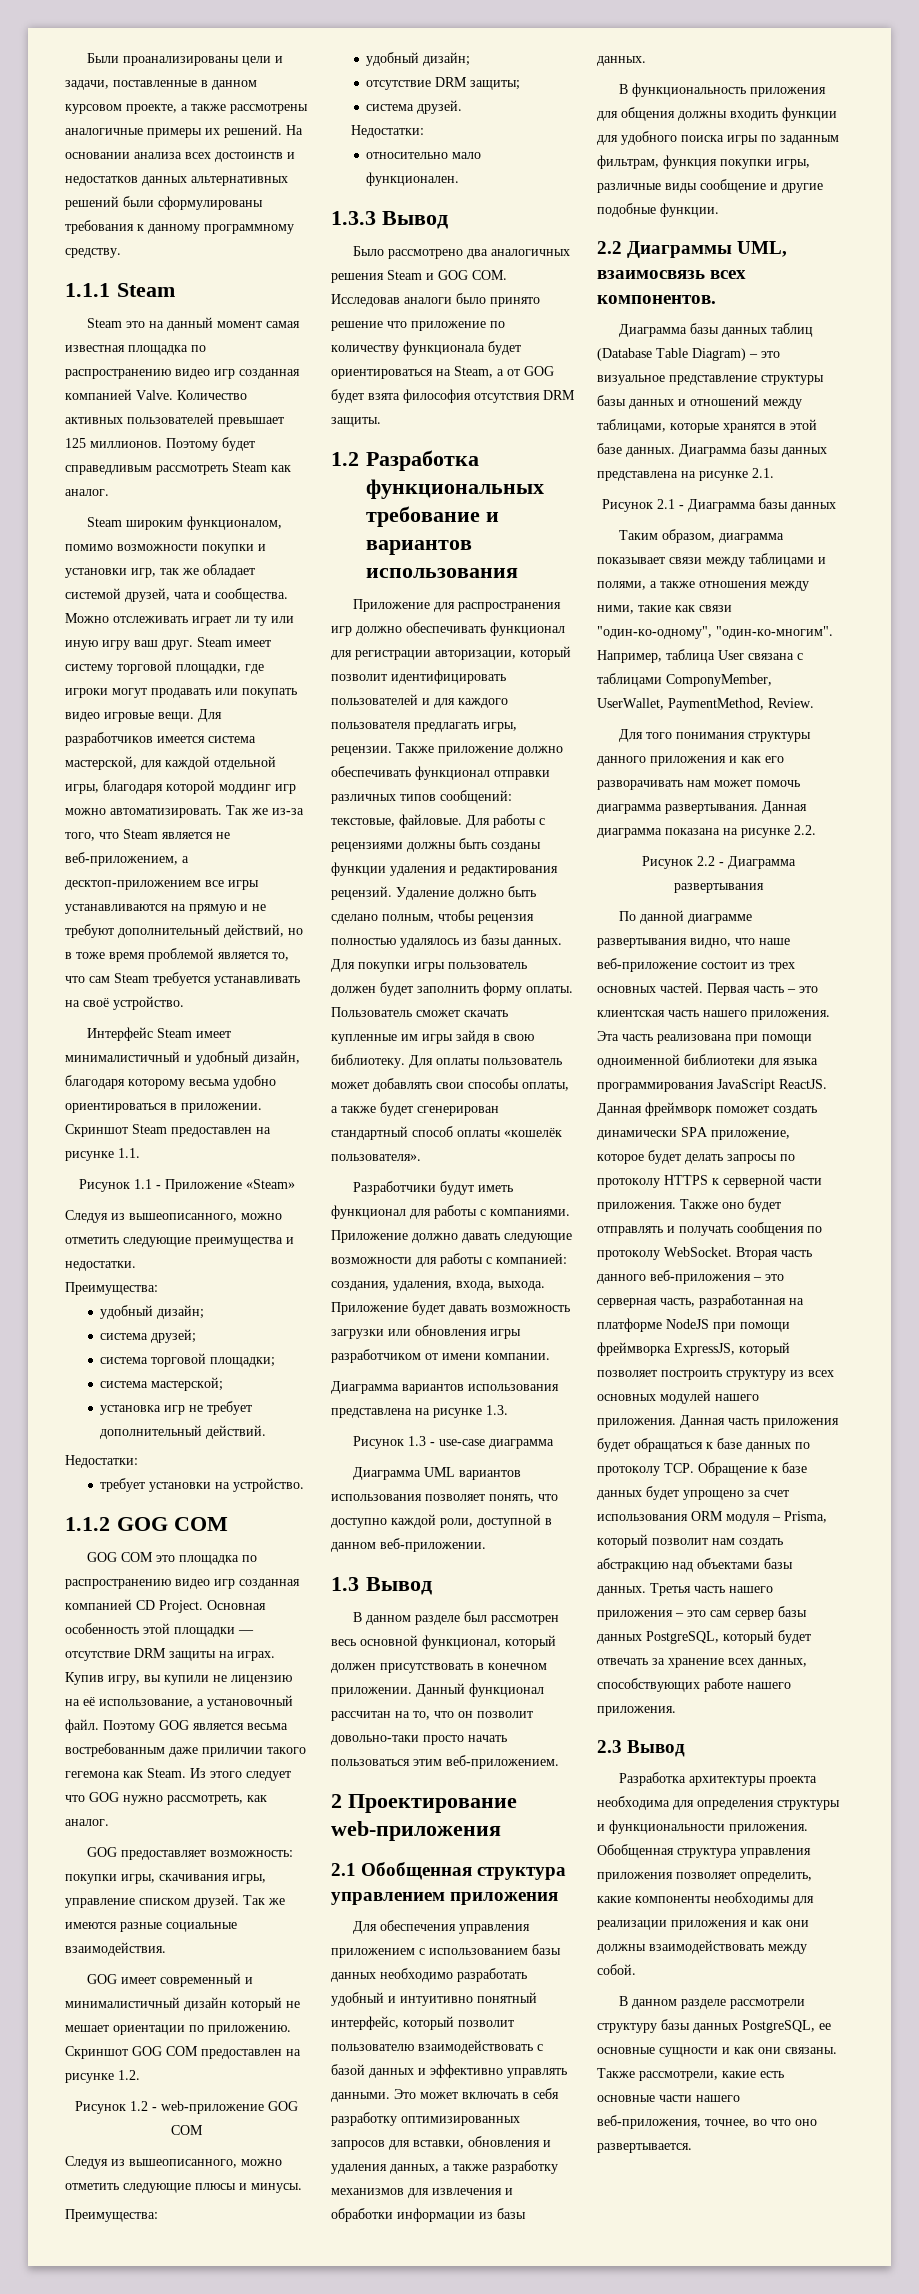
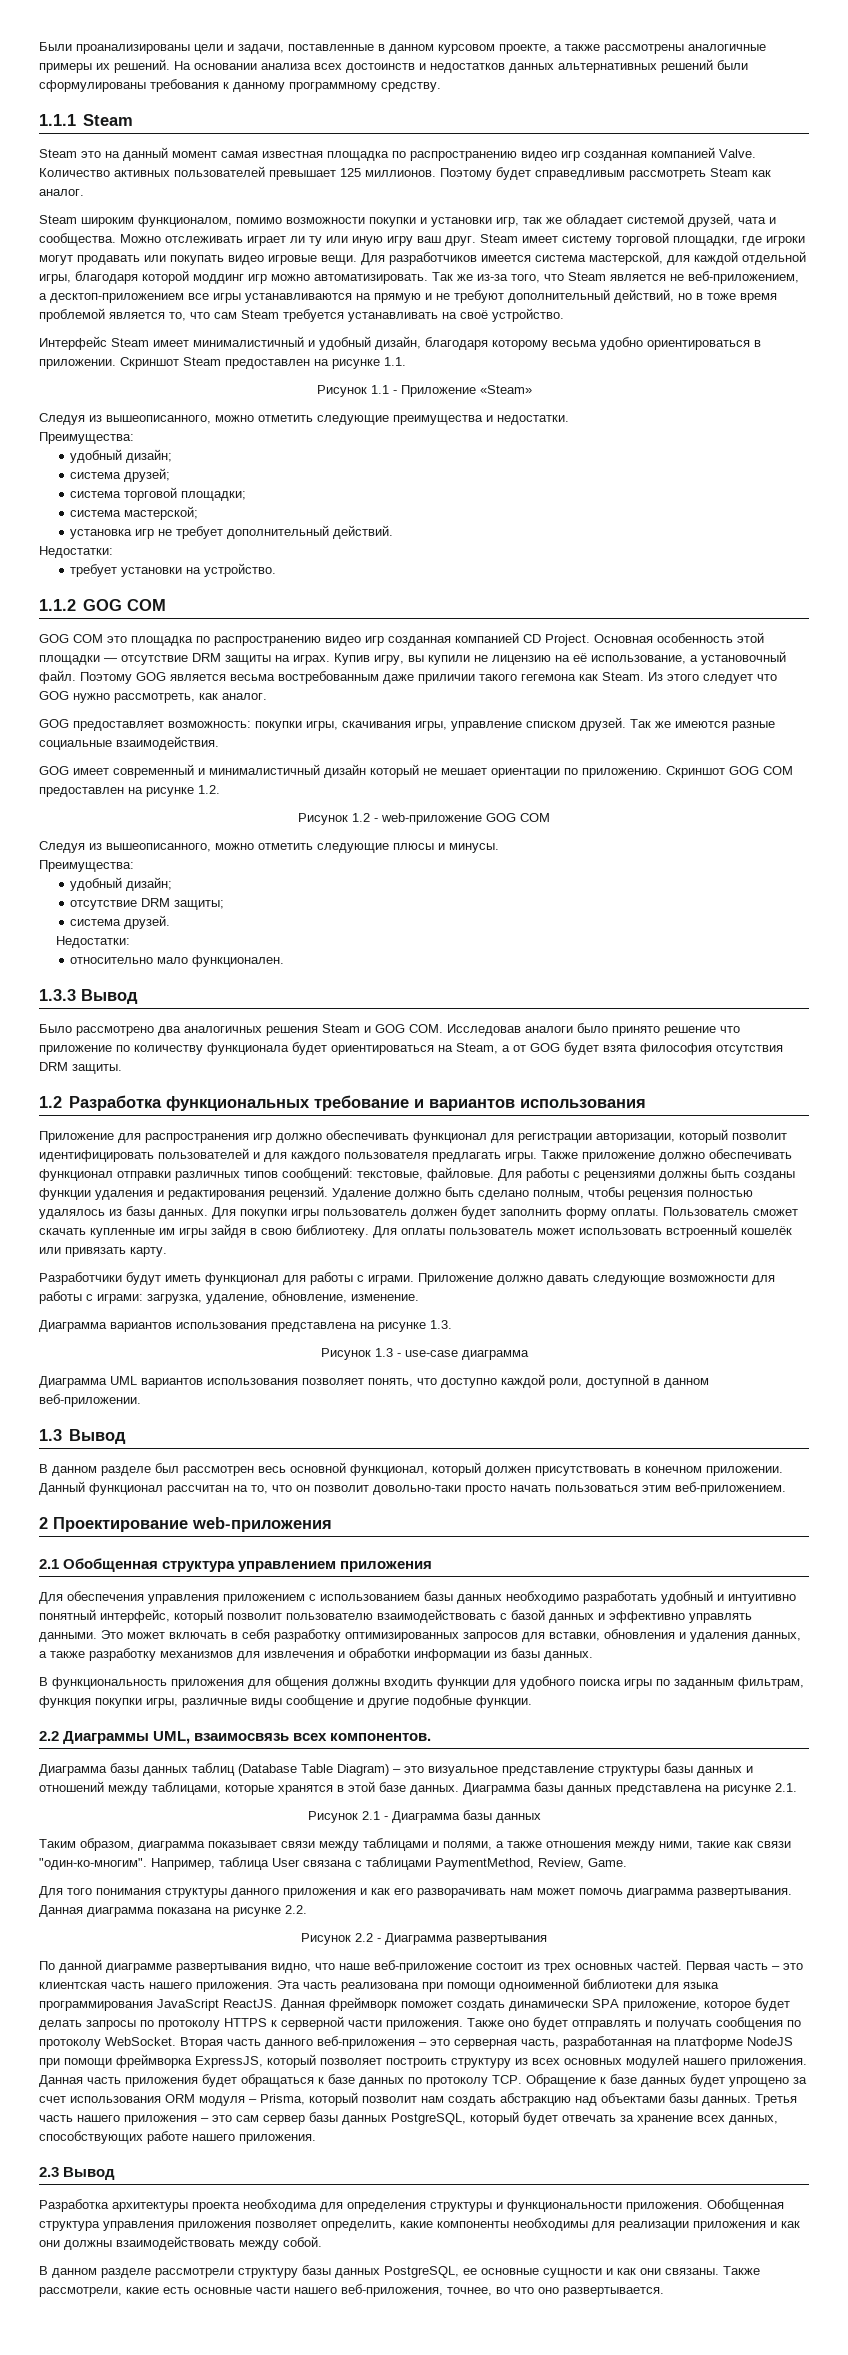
- Приложение для распространения игр должно обеспечивать функционал для регистрации авторизации, который позволит идентифицировать пользователей и для каждого пользователя предлагать игры, рецензии.
+ Приложение для распространения игр должно обеспечивать функционал для регистрации авторизации, который позволит идентифицировать пользователей и для каждого пользователя предлагать игры.
- Для оплаты пользователь может добавлять свои способы оплаты, а также будет сгенерирован стандартный способ оплаты «кошелёк пользователя».
+ Для оплаты пользователь может использовать встроенный кошелёк или привязать карту.
- Разработчики будут иметь функционал для работы с компаниями.
+ Разработчики будут иметь функционал для работы с играми.
- Приложение должно давать следующие возможности для работы с компанией: создания, удаления, входа, выхода. Приложение будет давать возможность загрузки или обновления игры разработчиком от имени компании.
+ Приложение должно давать следующие возможности для работы с играми: загрузка, удаление, обновление, изменение.
- Таким образом, диаграмма показывает связи между таблицами и полями, а также отношения между ними, такие как связи "один-ко-одному", "один-ко-многим".
+ Таким образом, диаграмма показывает связи между таблицами и полями, а также отношения между ними, такие как связи "один-ко-многим".
- Например, таблица User связана с таблицами ComponyMember, UserWallet, PaymentMethod, Review.
+ Например, таблица User связана с таблицами PaymentMethod, Review, Game.

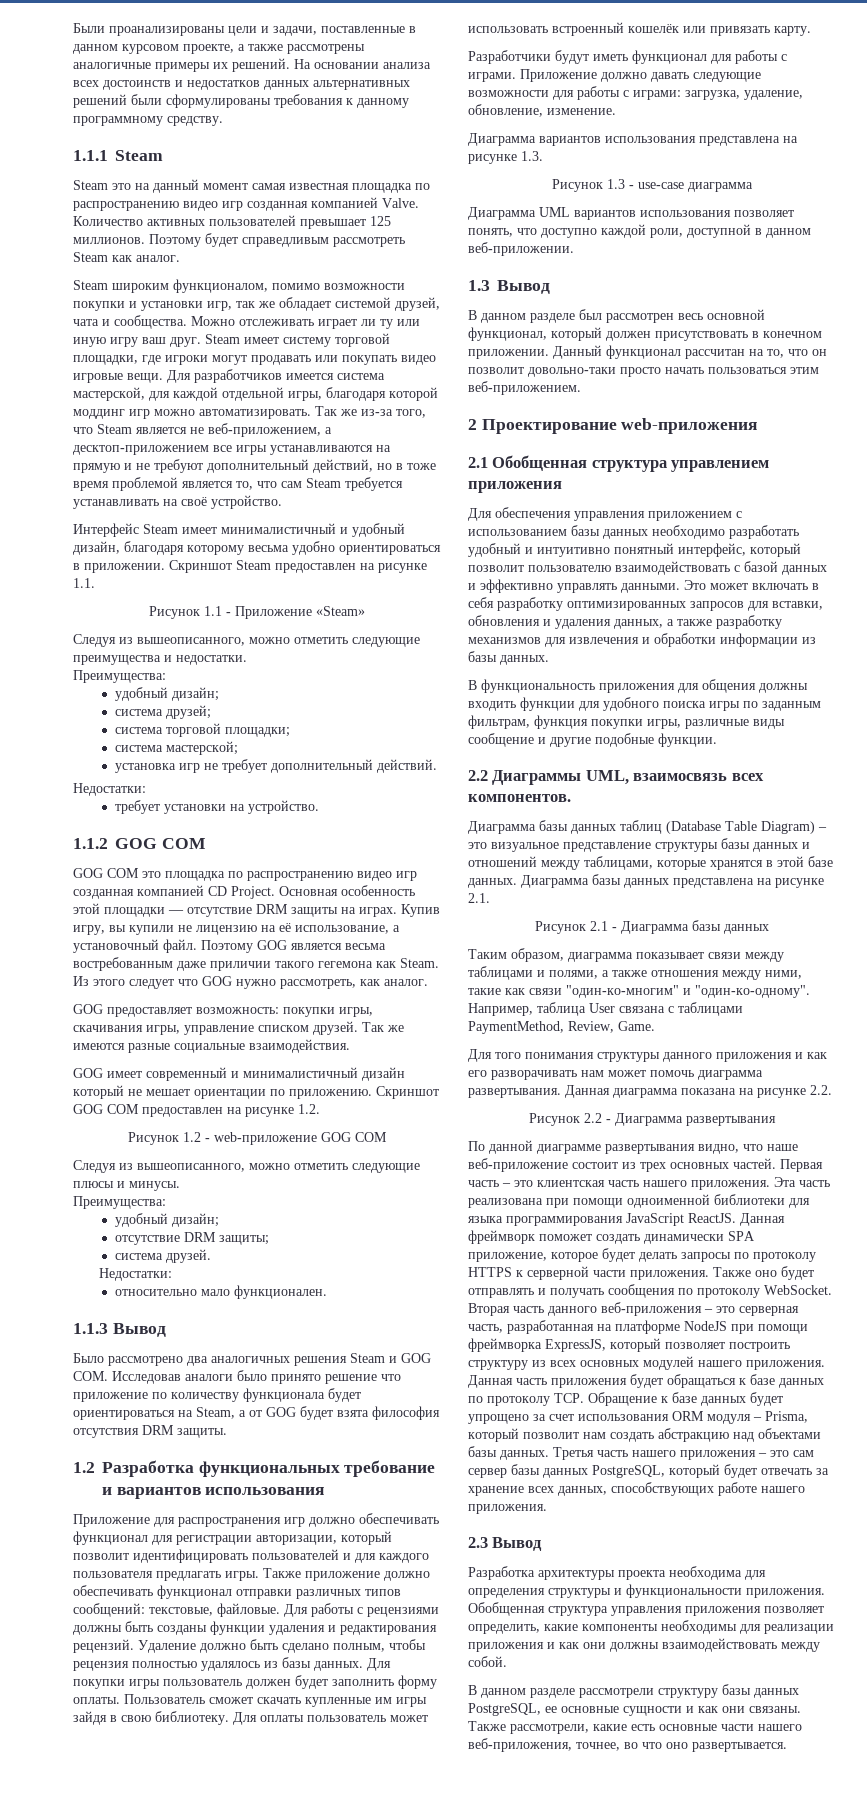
- 1.3.3 Вывод
+ 1.1.3 Вывод
- Таким образом, диаграмма показывает связи между таблицами и полями, а также отношения между ними, такие как связи "один-ко-многим".
+ Таким образом, диаграмма показывает связи между таблицами и полями, а также отношения между ними, такие как связи "один-ко-многим" и "один-ко-одному".

